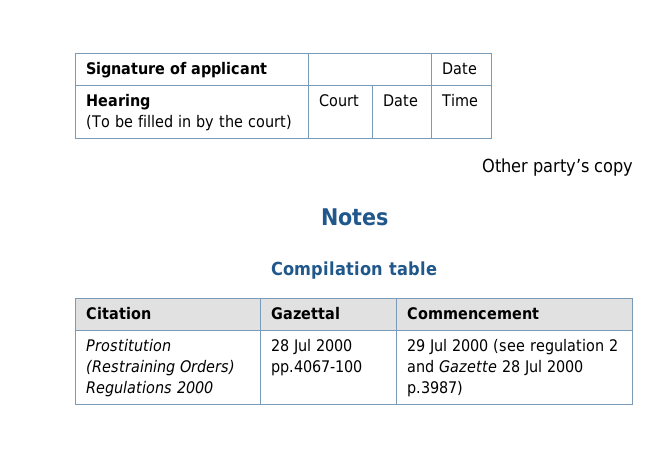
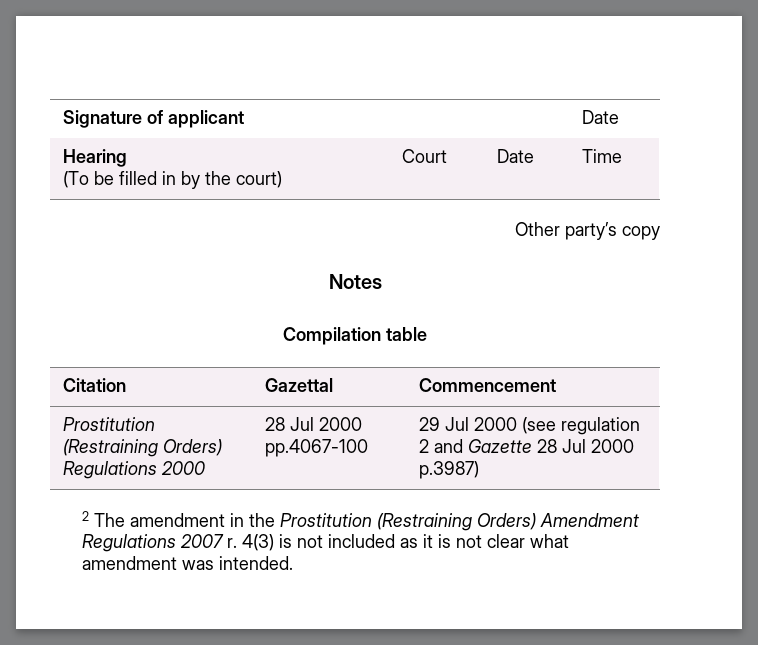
+ 2 The amendment in the Prostitution (Restraining Orders) Amendment Regulations 2007 r. 4(3) is not included as it is not clear what amendment was intended.

